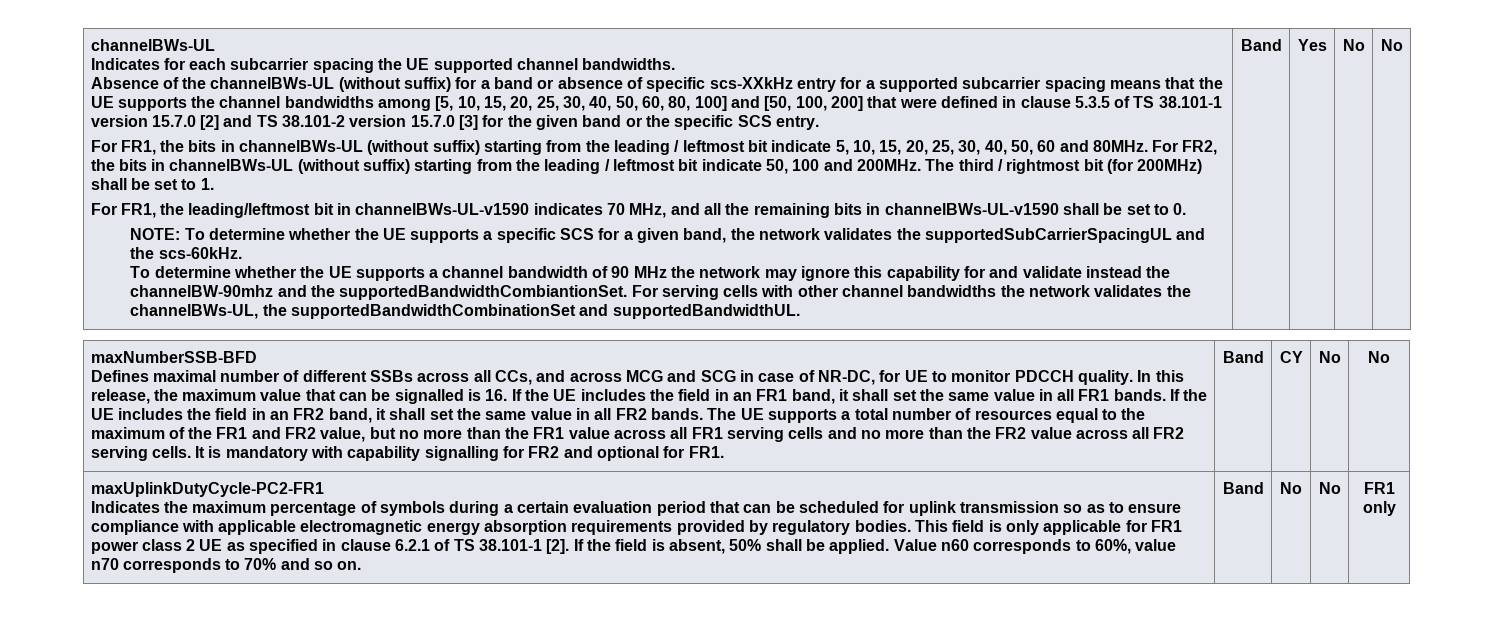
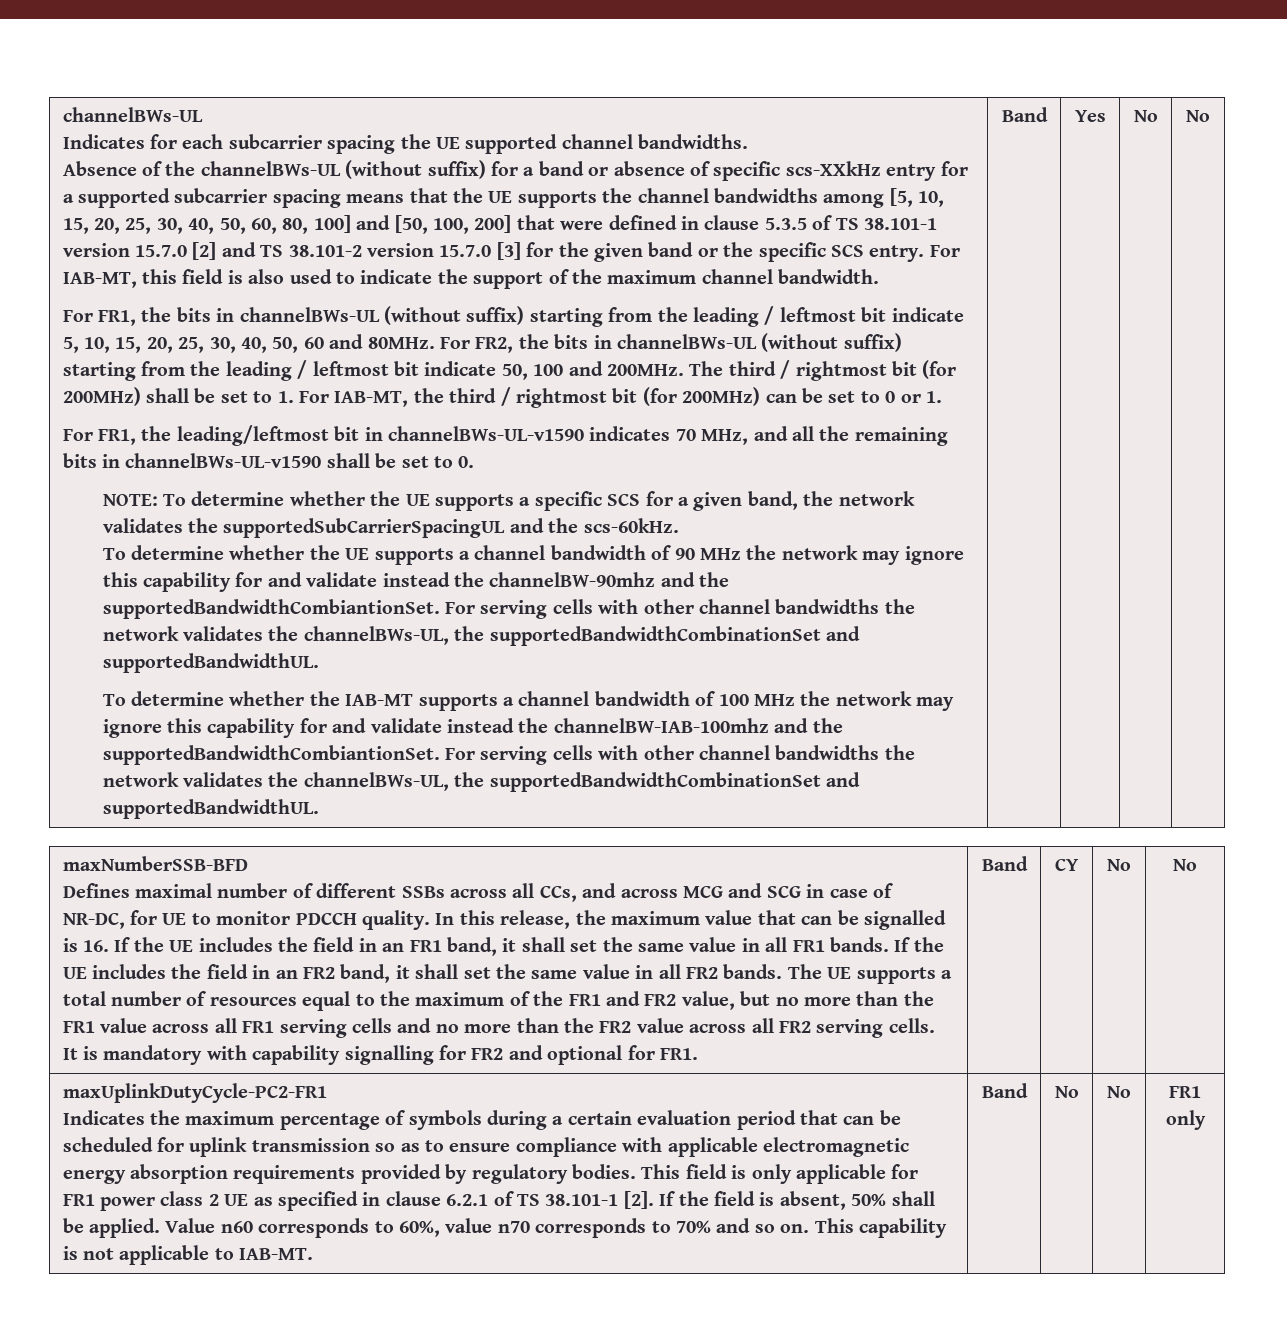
+ For IAB-MT, this field is also used to indicate the support of the maximum channel bandwidth.
- The third / rightmost bit (for 200MHz) shall be set to 1.
+ The third / rightmost bit (for 200MHz) shall be set to 1. For IAB-MT, the third / rightmost bit (for 200MHz) can be set to 0 or 1.
+ To determine whether the IAB-MT supports a channel bandwidth of 100 MHz the network may ignore this capability for and validate instead the channelBW-IAB-100mhz and the supportedBandwidthCombiantionSet. For serving cells with other channel bandwidths the network validates the channelBWs-UL, the supportedBandwidthCombinationSet and supportedBandwidthUL.
+ This capability is not applicable to IAB-MT.

